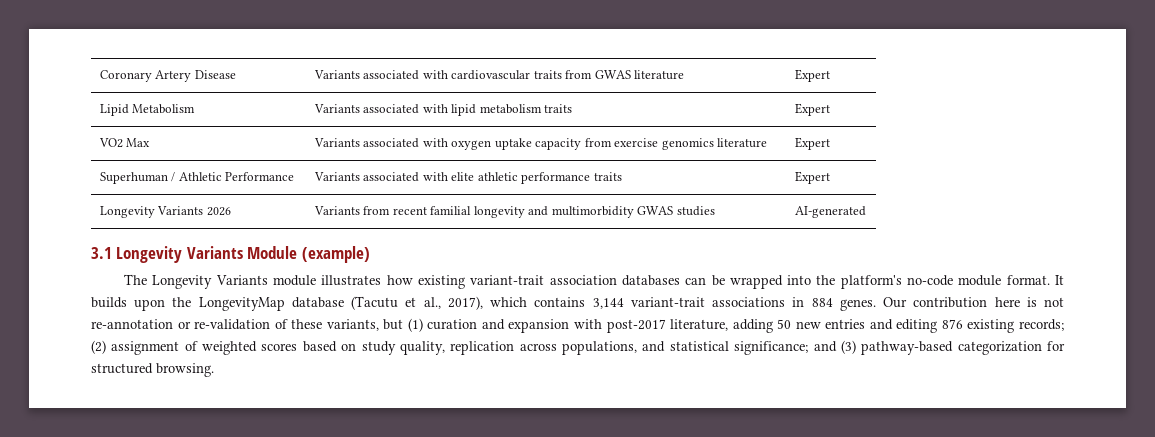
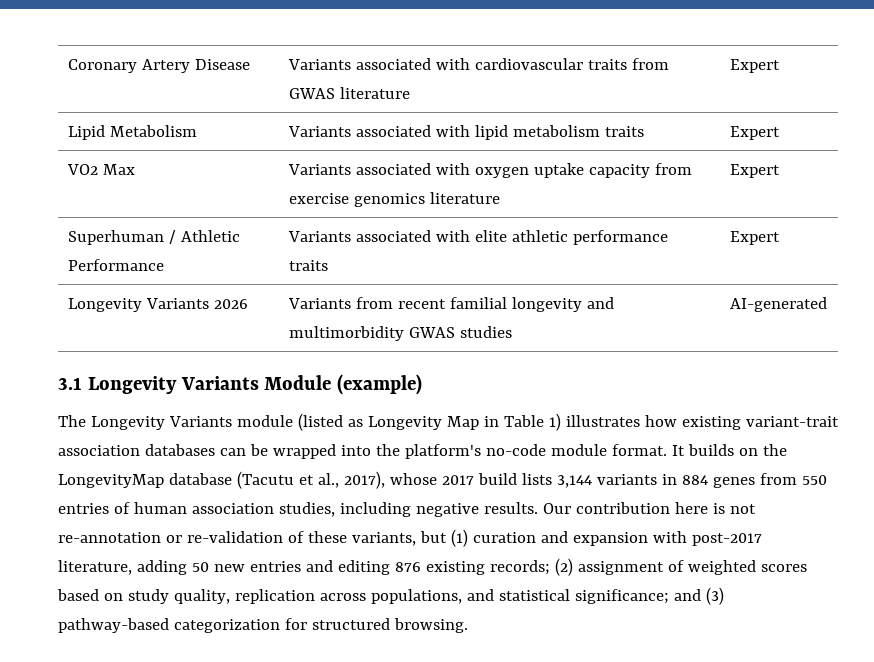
- The Longevity Variants module illustrates how existing variant-trait association databases can be wrapped into the platform's no-code module format.
+ The Longevity Variants module (listed as Longevity Map in Table 1) illustrates how existing variant-trait association databases can be wrapped into the platform's no-code module format.
- It builds upon the LongevityMap database (Tacutu et al., 2017), which contains 3,144 variant-trait associations in 884 genes.
+ It builds on the LongevityMap database (Tacutu et al., 2017), whose 2017 build lists 3,144 variants in 884 genes from 550 entries of human association studies, including negative results.

